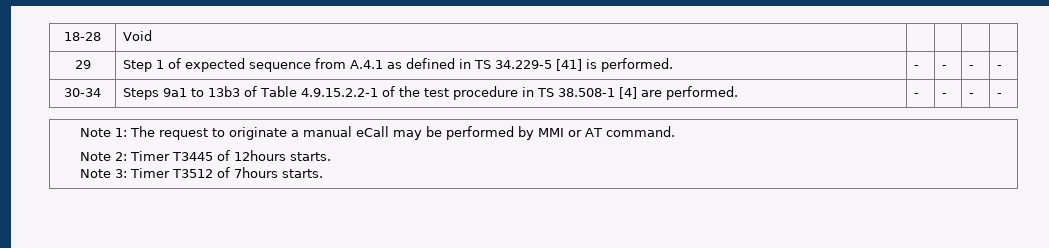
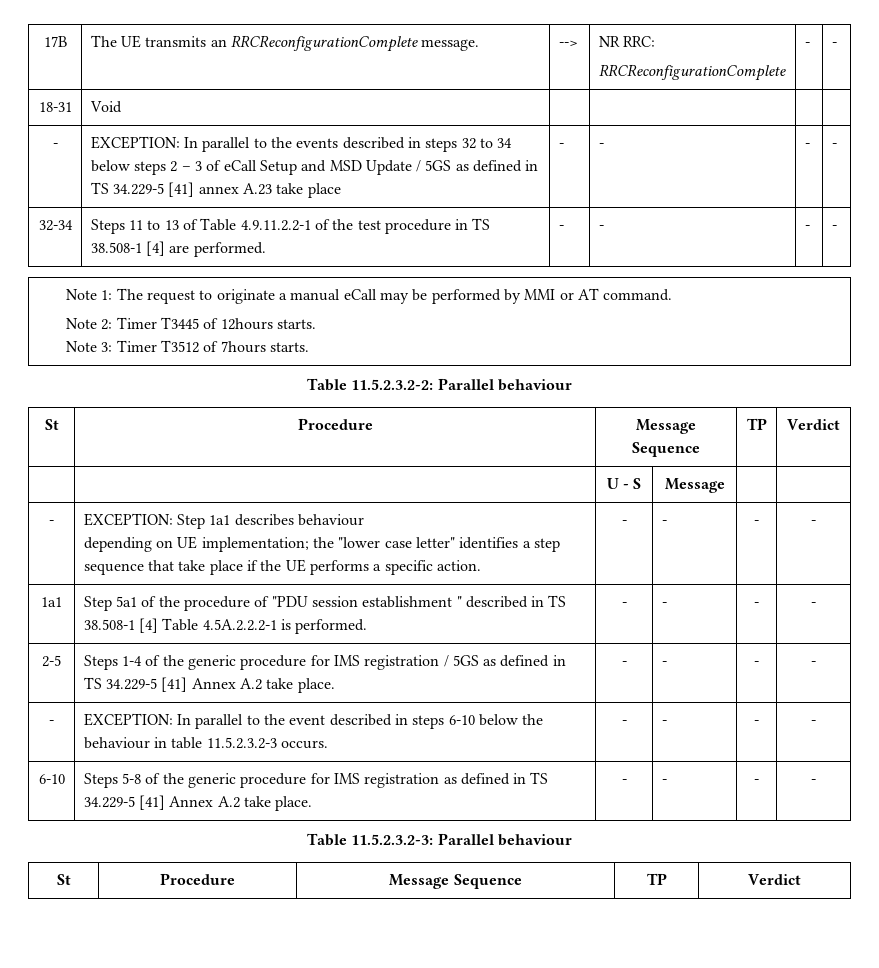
- 18-28 | Void | | | |
- 29 | Step 1 of expected sequence from A.4.1 as defined in TS 34.229-5 [41] is performed. | - | - | - | -
- 30-34 | Steps 9a1 to 13b3 of Table 4.9.15.2.2-1 of the test procedure in TS 38.508-1 [4] are performed. | - | - | - | -
+ 17B | The UE transmits an RRCReconfigurationComplete message. | --> | NR RRC:
+ RRCReconfigurationComplete | - | -
+ 18-31 | Void | | | |
+ - | EXCEPTION: In parallel to the events described in steps 32 to 34 below steps 2 – 3 of eCall Setup and MSD Update / 5GS as defined in TS 34.229-5 [41] annex A.23 take place | - | - | - | -
+ 32-34 | Steps 11 to 13 of Table 4.9.11.2.2-1 of the test procedure in TS 38.508-1 [4] are performed. | - | - | - | -
+ Table 11.5.2.3.2-2: Parallel behaviour
+ St | Procedure | Message Sequence | TP | Verdict
+ | | U - S | Message | |
+ - | EXCEPTION: Step 1a1 describes behaviour
+ depending on UE implementation; the "lower case letter" identifies a step sequence that take place if the UE performs a specific action. | - | - | - | -
+ 1a1 | Step 5a1 of the procedure of "PDU session establishment " described in TS 38.508-1 [4] Table 4.5A.2.2.2-1 is performed. | - | - | - | -
+ 2-5 | Steps 1-4 of the generic procedure for IMS registration / 5GS as defined in TS 34.229-5 [41] Annex A.2 take place. | - | - | - | -
+ - | EXCEPTION: In parallel to the event described in steps 6-10 below the behaviour in table 11.5.2.3.2-3 occurs. | - | - | - | -
+ 6-10 | Steps 5-8 of the generic procedure for IMS registration as defined in TS 34.229-5 [41] Annex A.2 take place. | - | - | - | -
+ Table 11.5.2.3.2-3: Parallel behaviour
+ St | Procedure | Message Sequence | TP | Verdict

